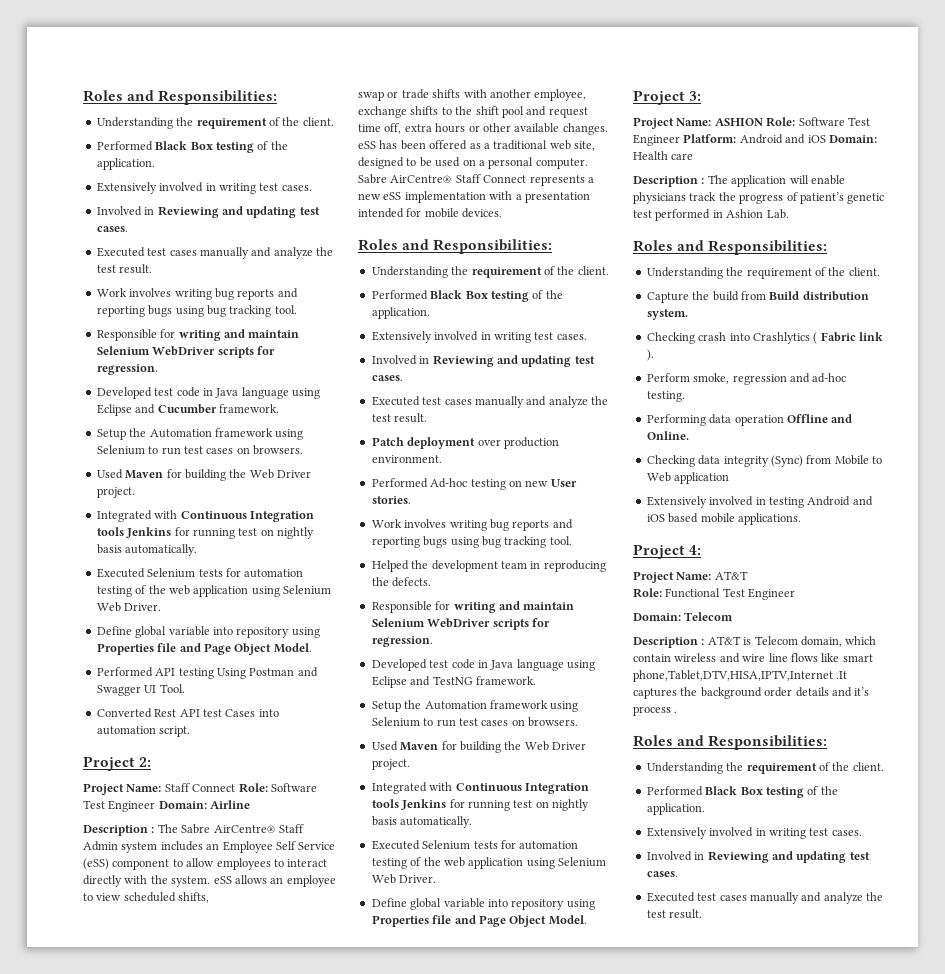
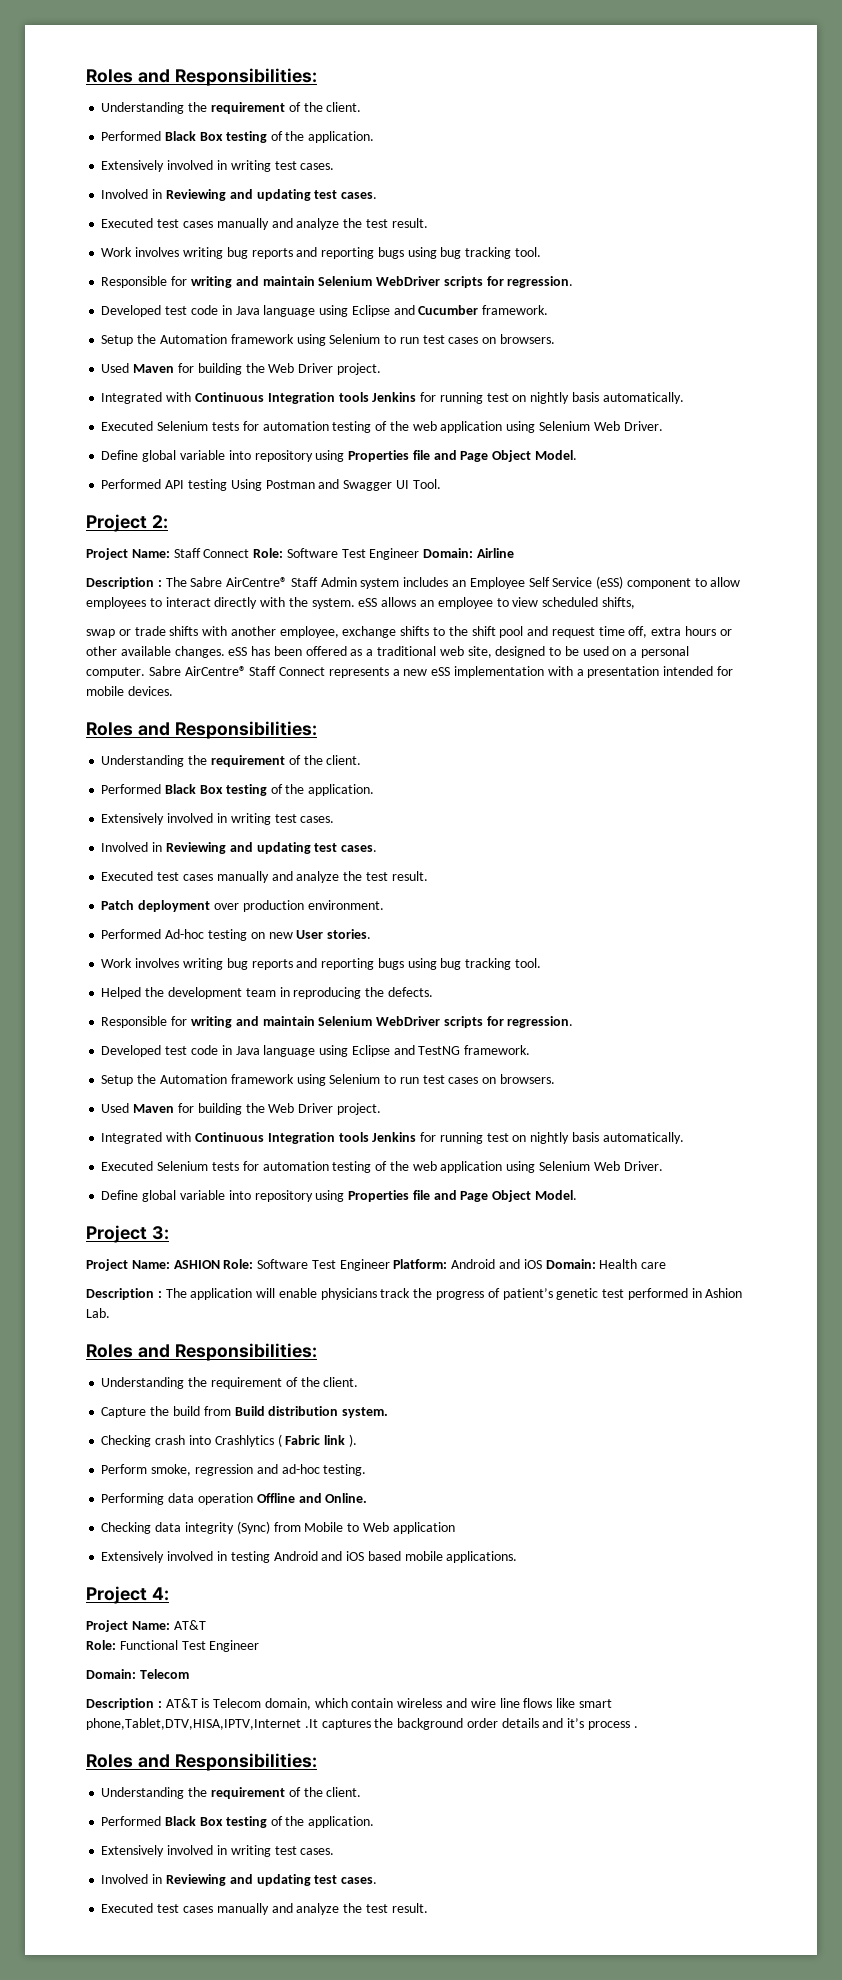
- Converted Rest API test Cases into automation script.

